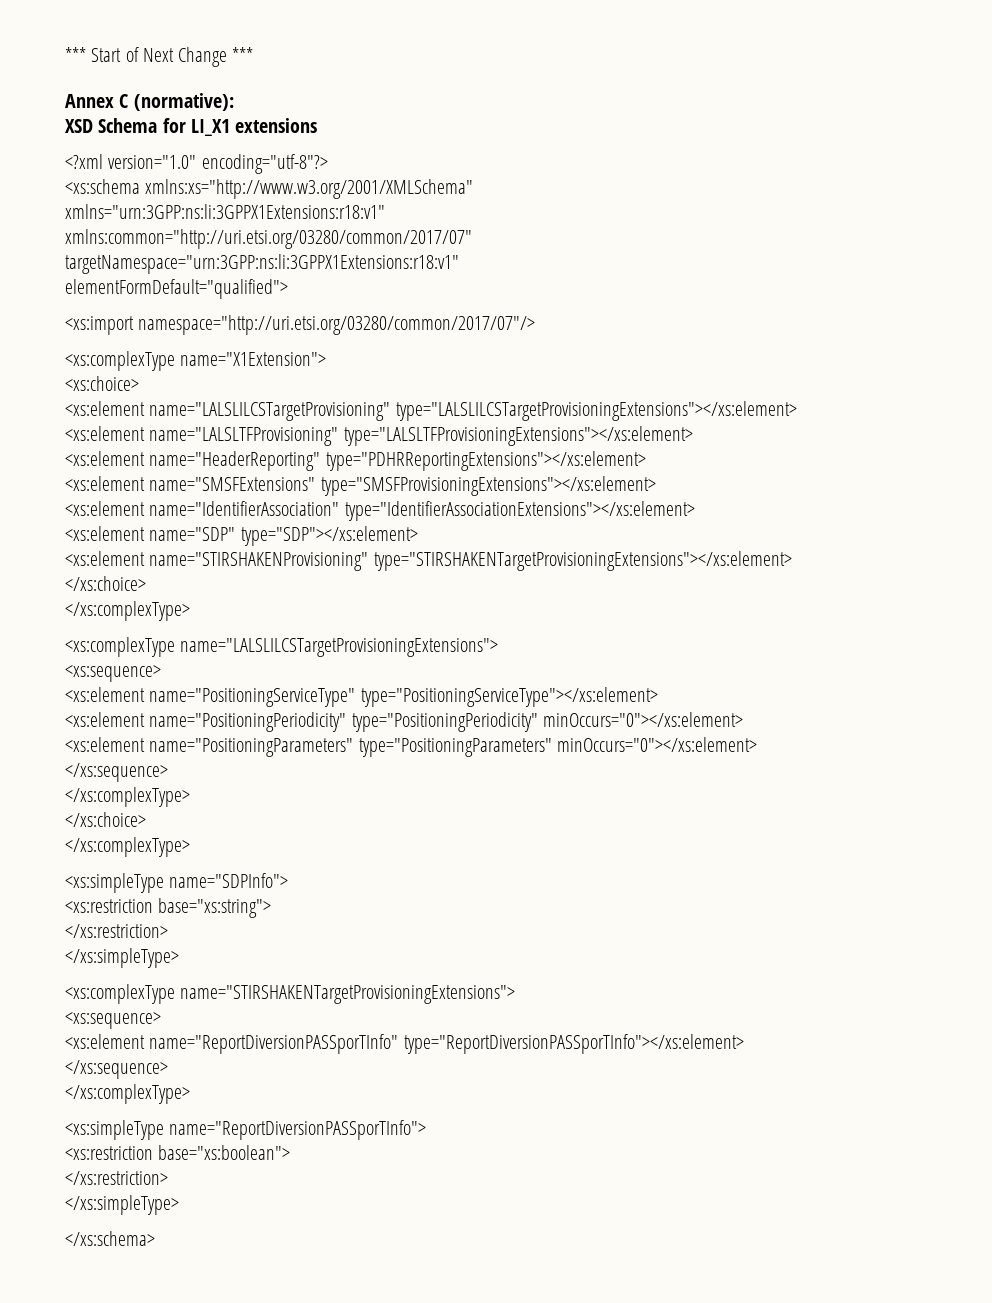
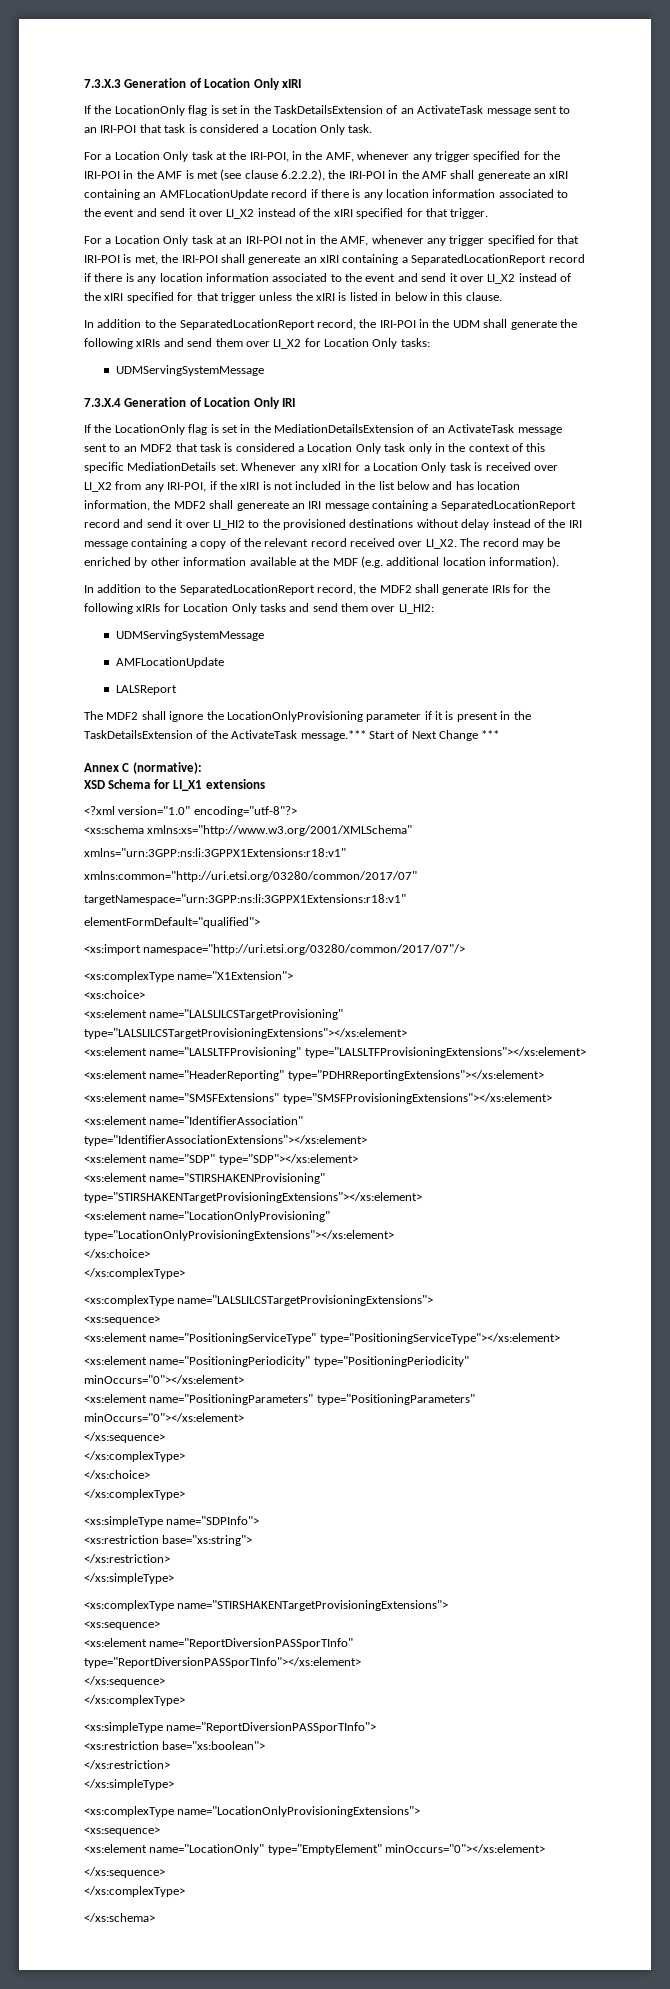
- *** Start of Next Change ***
+ 7.3.X.3 Generation of Location Only xIRI
+ If the LocationOnly flag is set in the TaskDetailsExtension of an ActivateTask message sent to an IRI-POI that task is considered a Location Only task.
+ For a Location Only task at the IRI-POI, in the AMF, whenever any trigger specified for the IRI-POI in the AMF is met (see clause 6.2.2.2), the IRI-POI in the AMF shall genereate an xIRI containing an AMFLocationUpdate record if there is any location information associated to the event and send it over LI_X2 instead of the xIRI specified for that trigger.
+ For a Location Only task at an IRI-POI not in the AMF, whenever any trigger specified for that IRI-POI is met, the IRI-POI shall genereate an xIRI containing a SeparatedLocationReport record if there is any location information associated to the event and send it over LI_X2 instead of the xIRI specified for that trigger unless the xIRI is listed in below in this clause.
+ In addition to the SeparatedLocationReport record, the IRI-POI in the UDM shall generate the following xIRIs and send them over LI_X2 for Location Only tasks:
+ UDMServingSystemMessage
+ 7.3.X.4 Generation of Location Only IRI
+ If the LocationOnly flag is set in the MediationDetailsExtension of an ActivateTask message sent to an MDF2 that task is considered a Location Only task only in the context of this specific MediationDetails set. Whenever any xIRI for a Location Only task is received over LI_X2 from any IRI-POI, if the xIRI is not included in the list below and has location information, the MDF2 shall genereate an IRI message containing a SeparatedLocationReport record and send it over LI_HI2 to the provisioned destinations without delay instead of the IRI message containing a copy of the relevant record received over LI_X2. The record may be enriched by other information available at the MDF (e.g. additional location information).
+ In addition to the SeparatedLocationReport record, the MDF2 shall generate IRIs for the following xIRIs for Location Only tasks and send them over LI_HI2:
+ UDMServingSystemMessage
+ AMFLocationUpdate
+ LALSReport
+ The MDF2 shall ignore the LocationOnlyProvisioning parameter if it is present in the TaskDetailsExtension of the ActivateTask message.*** Start of Next Change ***
+ <xs:element name="LocationOnlyProvisioning" type="LocationOnlyProvisioningExtensions"></xs:element>
+ <xs:complexType name="LocationOnlyProvisioningExtensions">
+ <xs:sequence>
+ <xs:element name="LocationOnly" type="EmptyElement" minOccurs="0"></xs:element>
+ </xs:sequence>
+ </xs:complexType>

